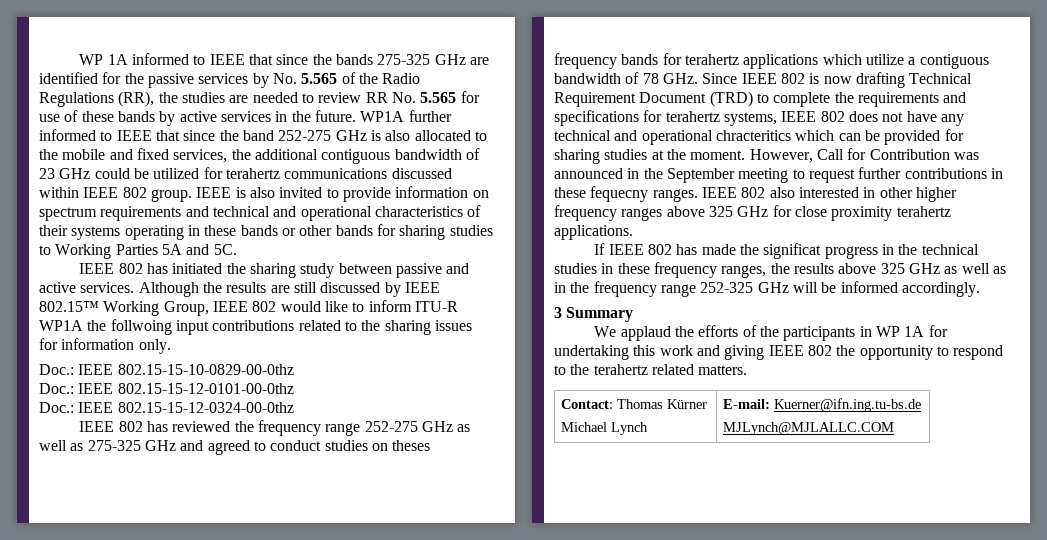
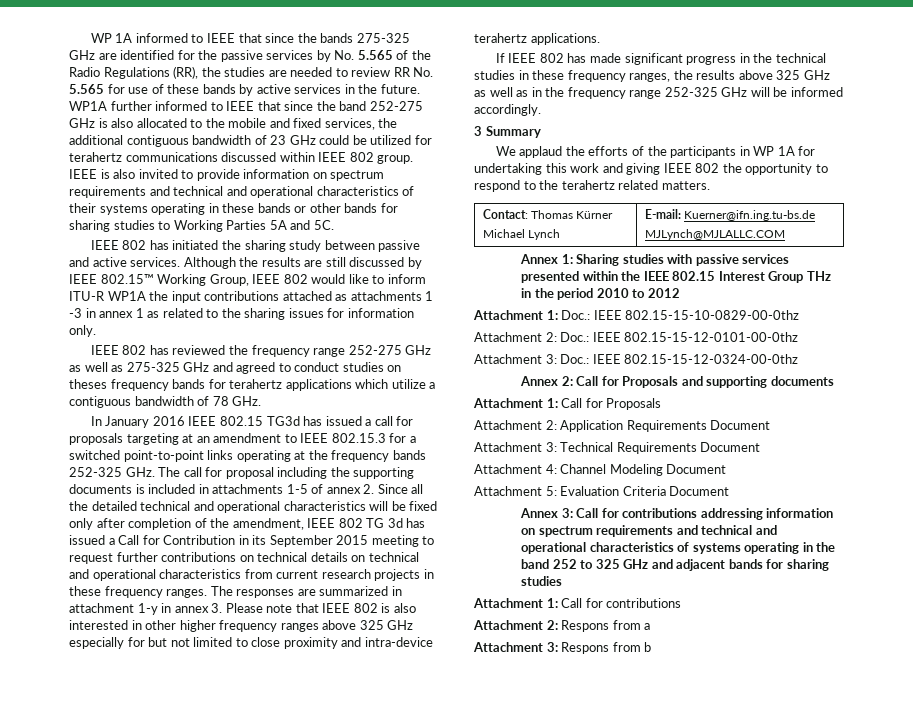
- Although the results are still discussed by IEEE 802.15™ Working Group, IEEE 802 would like to inform ITU-R WP1A the follwoing input contributions related to the sharing issues for information only.
+ Although the results are still discussed by IEEE 802.15™ Working Group, IEEE 802 would like to inform ITU-R WP1A the input contributions attached as attachments 1 -3 in annex 1 as related to the sharing issues for information only.
- Doc.: IEEE 802.15-15-10-0829-00-0thz
- Doc.: IEEE 802.15-15-12-0101-00-0thz
- Doc.: IEEE 802.15-15-12-0324-00-0thz
- IEEE 802 has reviewed the frequency range 252-275 GHz as well as 275-325 GHz and agreed to conduct studies on theses frequency bands for terahertz applications which utilize a contiguous bandwidth of 78 GHz. Since IEEE 802 is now drafting Technical Requirement Document (TRD) to complete the requirements and specifications for terahertz systems, IEEE 802 does not have any technical and operational chracteritics which can be provided for sharing studies at the moment. However, Call for Contribution was announced in the September meeting to request further contributions in these fequecny ranges. IEEE 802 also interested in other higher frequency ranges above 325 GHz for close proximity terahertz applications.
+ IEEE 802 has reviewed the frequency range 252-275 GHz as well as 275-325 GHz and agreed to conduct studies on theses frequency bands for terahertz applications which utilize a contiguous bandwidth of 78 GHz.
+ In January 2016 IEEE 802.15 TG3d has issued a call for proposals targeting at an amendment to IEEE 802.15.3 for a switched point-to-point links operating at the frequency bands 252-325 GHz. The call for proposal including the supporting documents is included in attachments 1-5 of annex 2. Since all the detailed technical and operational characteristics will be fixed only after completion of the amendment, IEEE 802 TG 3d has issued a Call for Contribution in its September 2015 meeting to request further contributions on technical details on technical and operational characteristics from current research projects in these frequency ranges. The responses are summarized in attachment 1-y in annex 3. Please note that IEEE 802 is also interested in other higher frequency ranges above 325 GHz especially for but not limited to close proximity and intra-device terahertz applications.
- If IEEE 802 has made the significat progress in the technical studies in these frequency ranges, the results above 325 GHz as well as in the frequency range 252-325 GHz will be informed accordingly.
+ If IEEE 802 has made significant progress in the technical studies in these frequency ranges, the results above 325 GHz as well as in the frequency range 252-325 GHz will be informed accordingly.
+ Annex 1: Sharing studies with passive services presented within the IEEE 802.15 Interest Group THz in the period 2010 to 2012
+ Attachment 1: Doc.: IEEE 802.15-15-10-0829-00-0thz
+ Attachment 2: Doc.: IEEE 802.15-15-12-0101-00-0thz
+ Attachment 3: Doc.: IEEE 802.15-15-12-0324-00-0thz
+ Annex 2: Call for Proposals and supporting documents
+ Attachment 1: Call for Proposals
+ Attachment 2: Application Requirements Document
+ Attachment 3: Technical Requirements Document
+ Attachment 4: Channel Modeling Document
+ Attachment 5: Evaluation Criteria Document
+ Annex 3: Call for contributions addressing information on spectrum requirements and technical and operational characteristics of systems operating in the band 252 to 325 GHz and adjacent bands for sharing studies
+ Attachment 1: Call for contributions
+ Attachment 2: Respons from a
+ Attachment 3: Respons from b

